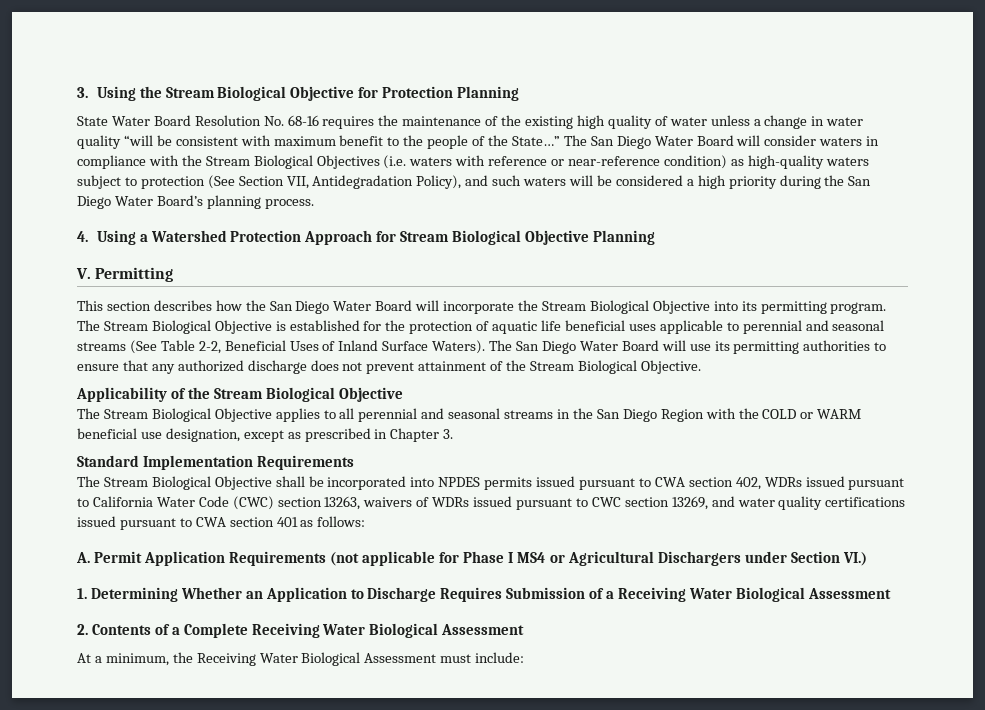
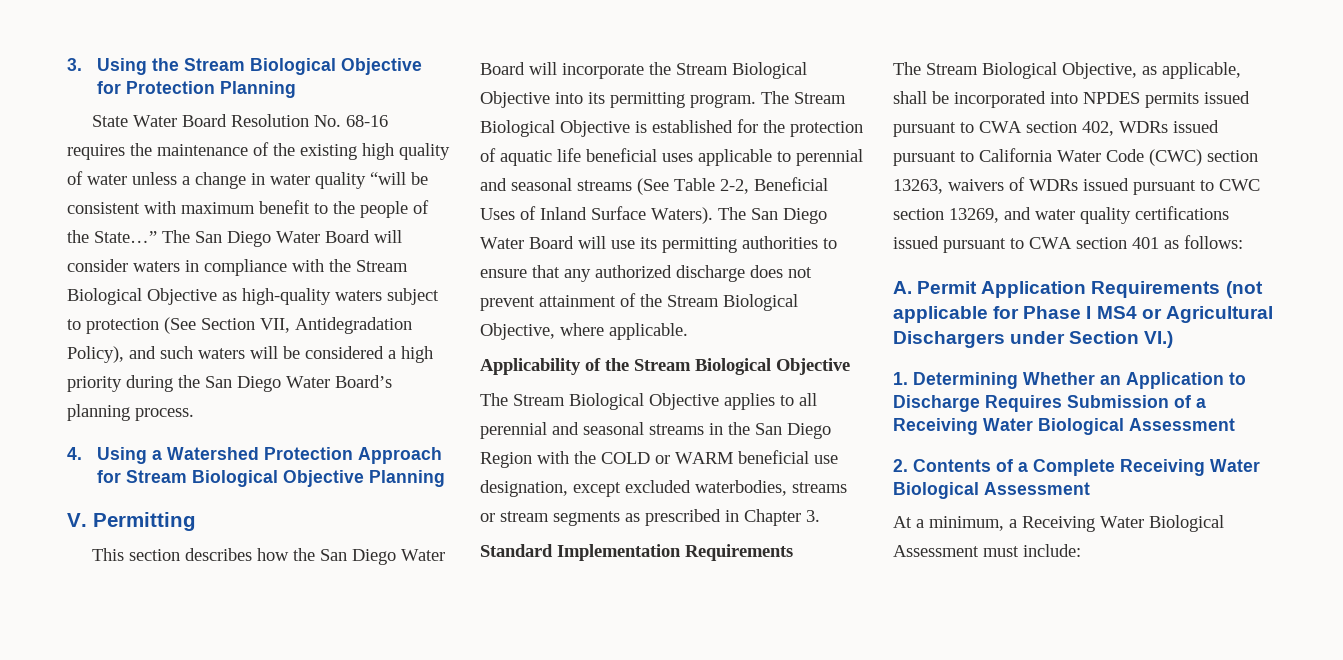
- The San Diego Water Board will consider waters in compliance with the Stream Biological Objectives (i.e. waters with reference or near-reference condition) as high-quality waters subject to protection (See Section VII, Antidegradation Policy), and such waters will be considered a high priority during the San Diego Water Board’s planning process.
+ The San Diego Water Board will consider waters in compliance with the Stream Biological Objective as high-quality waters subject to protection (See Section VII, Antidegradation Policy), and such waters will be considered a high priority during the San Diego Water Board’s planning process.
- The San Diego Water Board will use its permitting authorities to ensure that any authorized discharge does not prevent attainment of the Stream Biological Objective.
+ The San Diego Water Board will use its permitting authorities to ensure that any authorized discharge does not prevent attainment of the Stream Biological Objective, where applicable.
- The Stream Biological Objective applies to all perennial and seasonal streams in the San Diego Region with the COLD or WARM beneficial use designation, except as prescribed in Chapter 3.
+ The Stream Biological Objective applies to all perennial and seasonal streams in the San Diego Region with the COLD or WARM beneficial use designation, except excluded waterbodies, streams or stream segments as prescribed in Chapter 3.
- The Stream Biological Objective shall be incorporated into NPDES permits issued pursuant to CWA section 402, WDRs issued pursuant to California Water Code (CWC) section 13263, waivers of WDRs issued pursuant to CWC section 13269, and water quality certifications issued pursuant to CWA section 401 as follows:
+ The Stream Biological Objective, as applicable, shall be incorporated into NPDES permits issued pursuant to CWA section 402, WDRs issued pursuant to California Water Code (CWC) section 13263, waivers of WDRs issued pursuant to CWC section 13269, and water quality certifications issued pursuant to CWA section 401 as follows:
- At a minimum, the Receiving Water Biological Assessment must include:
+ At a minimum, a Receiving Water Biological Assessment must include:

